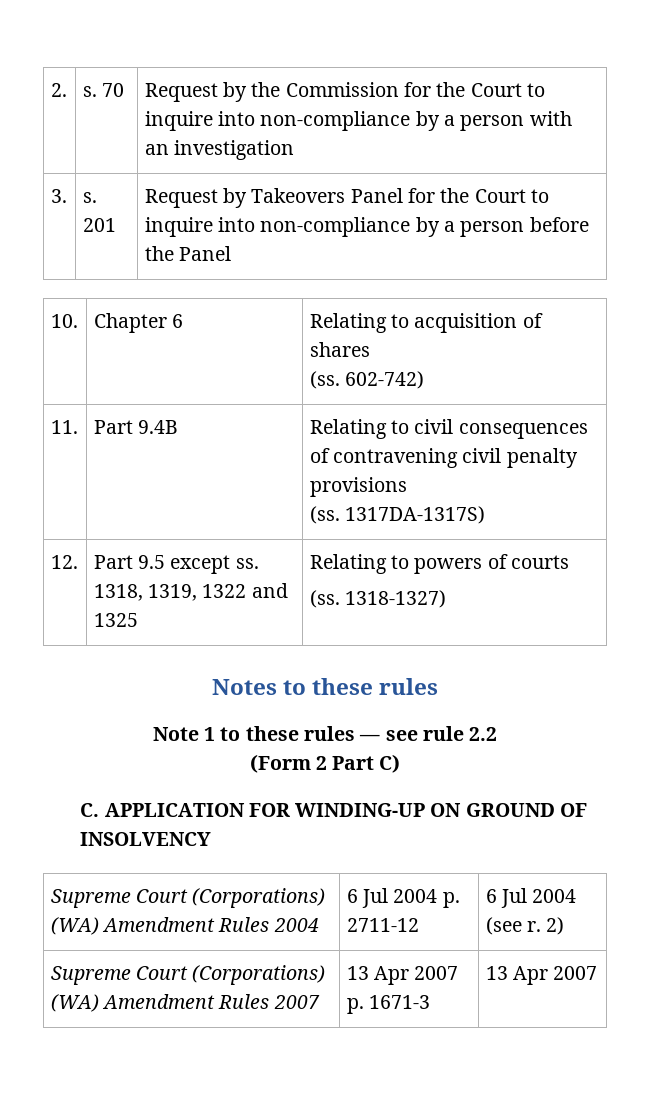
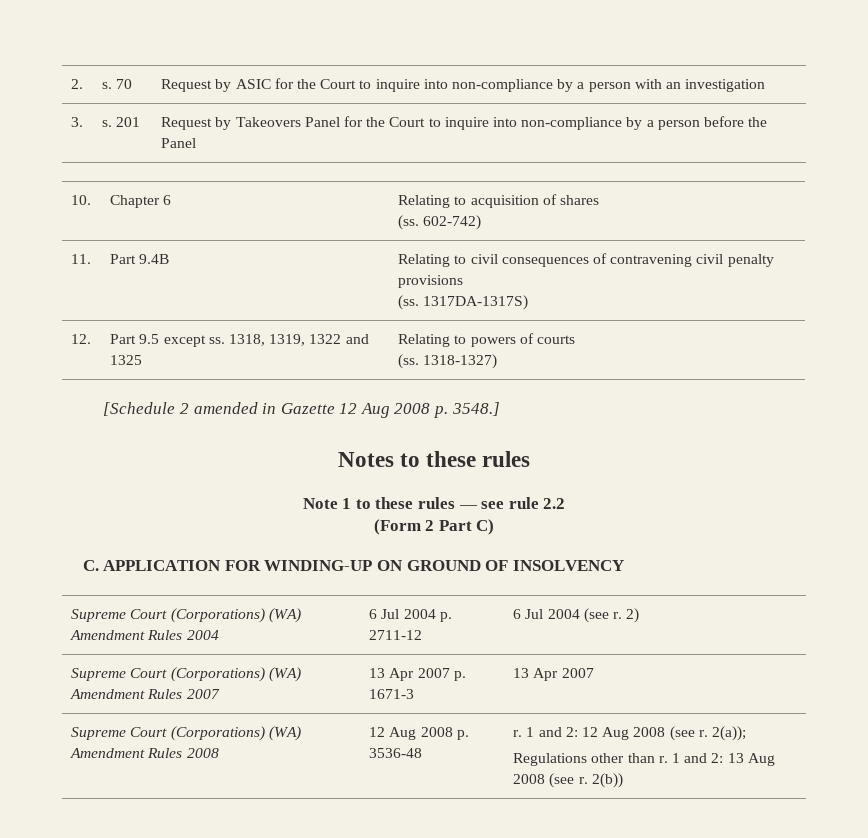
- 2. | s. 70 | Request by the Commission for the Court to inquire into non-compliance by a person with an investigation
+ 2. | s. 70 | Request by ASIC for the Court to inquire into non-compliance by a person with an investigation
+ [Schedule 2 amended in Gazette 12 Aug 2008 p. 3548.]
+ Supreme Court (Corporations) (WA) Amendment Rules 2008 | 12 Aug 2008 p. 3536-48 | r. 1 and 2: 12 Aug 2008 (see r. 2(a));
+ Regulations other than r. 1 and 2: 13 Aug 2008 (see r. 2(b))

